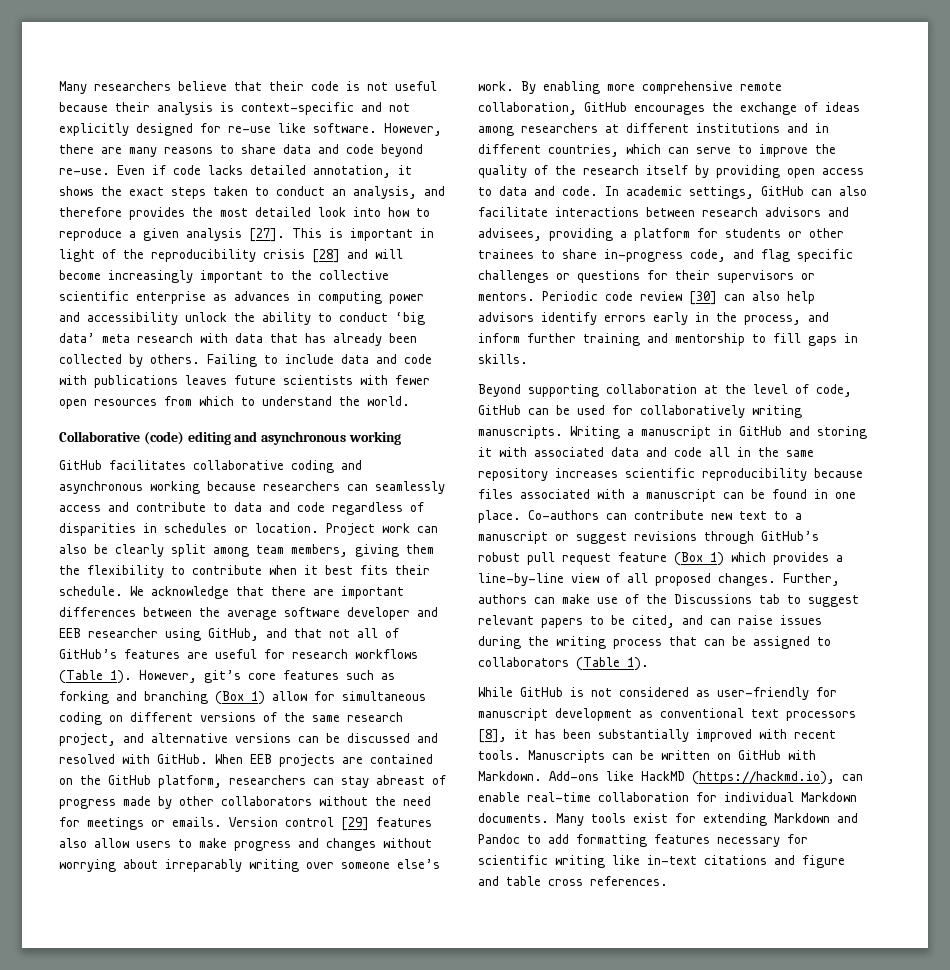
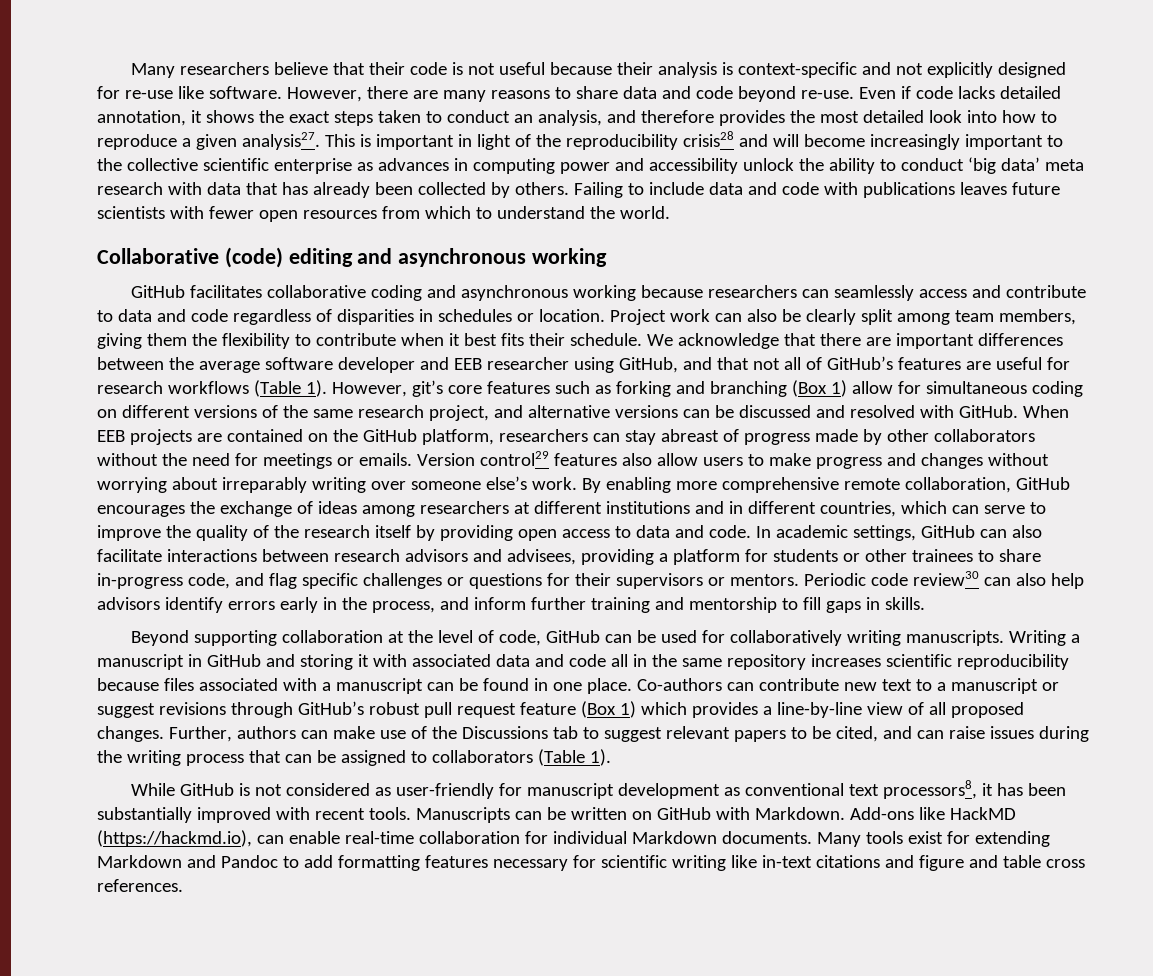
- Even if code lacks detailed annotation, it shows the exact steps taken to conduct an analysis, and therefore provides the most detailed look into how to reproduce a given analysis [27].
+ Even if code lacks detailed annotation, it shows the exact steps taken to conduct an analysis, and therefore provides the most detailed look into how to reproduce a given analysis27.
- This is important in light of the reproducibility crisis [28] and will become increasingly important to the collective scientific enterprise as advances in computing power and accessibility unlock the ability to conduct ‘big data’ meta research with data that has already been collected by others.
+ This is important in light of the reproducibility crisis28 and will become increasingly important to the collective scientific enterprise as advances in computing power and accessibility unlock the ability to conduct ‘big data’ meta research with data that has already been collected by others.
- Version control [29] features also allow users to make progress and changes without worrying about irreparably writing over someone else’s work.
+ Version control29 features also allow users to make progress and changes without worrying about irreparably writing over someone else’s work.
- Periodic code review [30] can also help advisors identify errors early in the process, and inform further training and mentorship to fill gaps in skills.
+ Periodic code review30 can also help advisors identify errors early in the process, and inform further training and mentorship to fill gaps in skills.
- While GitHub is not considered as user-friendly for manuscript development as conventional text processors [8], it has been substantially improved with recent tools.
+ While GitHub is not considered as user-friendly for manuscript development as conventional text processors8, it has been substantially improved with recent tools.

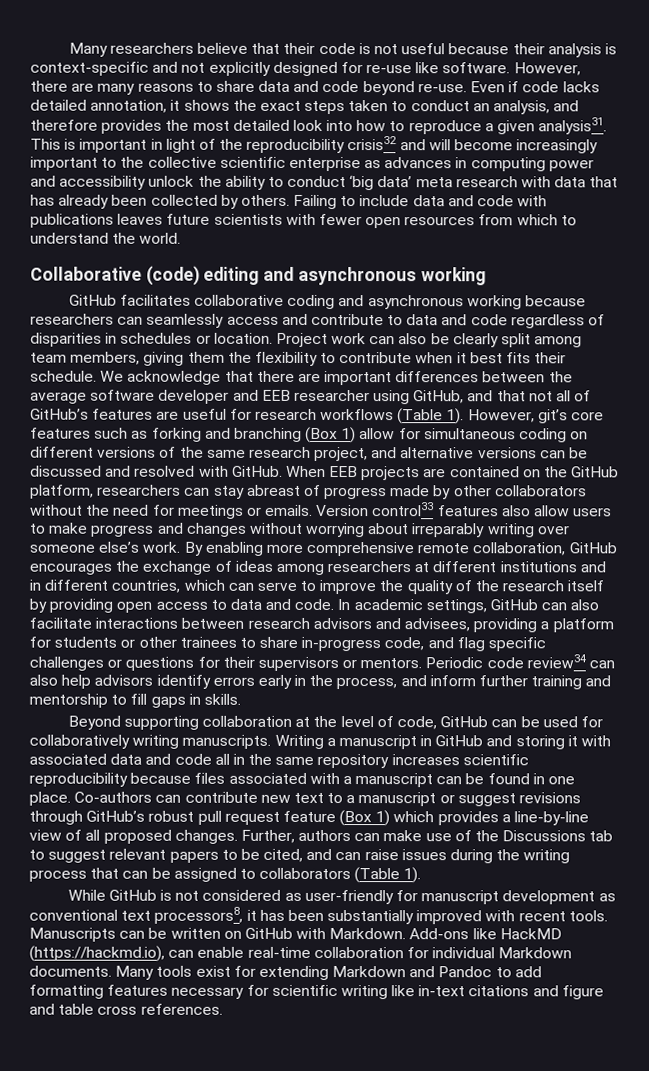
- Even if code lacks detailed annotation, it shows the exact steps taken to conduct an analysis, and therefore provides the most detailed look into how to reproduce a given analysis27.
+ Even if code lacks detailed annotation, it shows the exact steps taken to conduct an analysis, and therefore provides the most detailed look into how to reproduce a given analysis31.
- This is important in light of the reproducibility crisis28 and will become increasingly important to the collective scientific enterprise as advances in computing power and accessibility unlock the ability to conduct ‘big data’ meta research with data that has already been collected by others.
+ This is important in light of the reproducibility crisis32 and will become increasingly important to the collective scientific enterprise as advances in computing power and accessibility unlock the ability to conduct ‘big data’ meta research with data that has already been collected by others.
- Version control29 features also allow users to make progress and changes without worrying about irreparably writing over someone else’s work.
+ Version control33 features also allow users to make progress and changes without worrying about irreparably writing over someone else’s work.
- Periodic code review30 can also help advisors identify errors early in the process, and inform further training and mentorship to fill gaps in skills.
+ Periodic code review34 can also help advisors identify errors early in the process, and inform further training and mentorship to fill gaps in skills.

